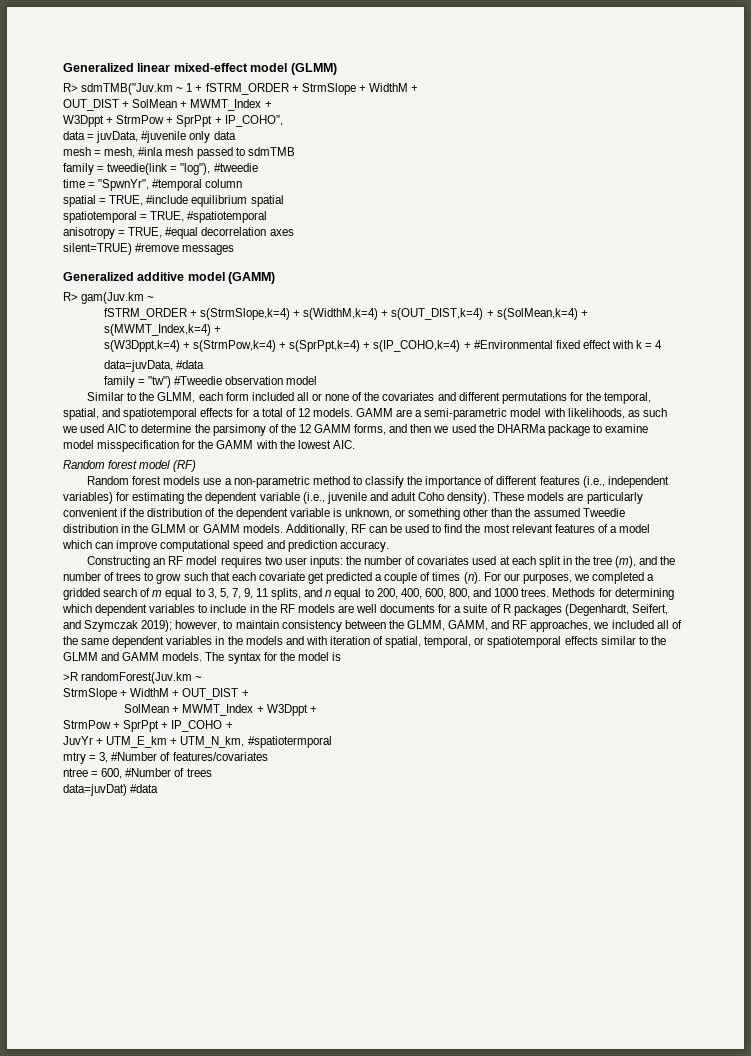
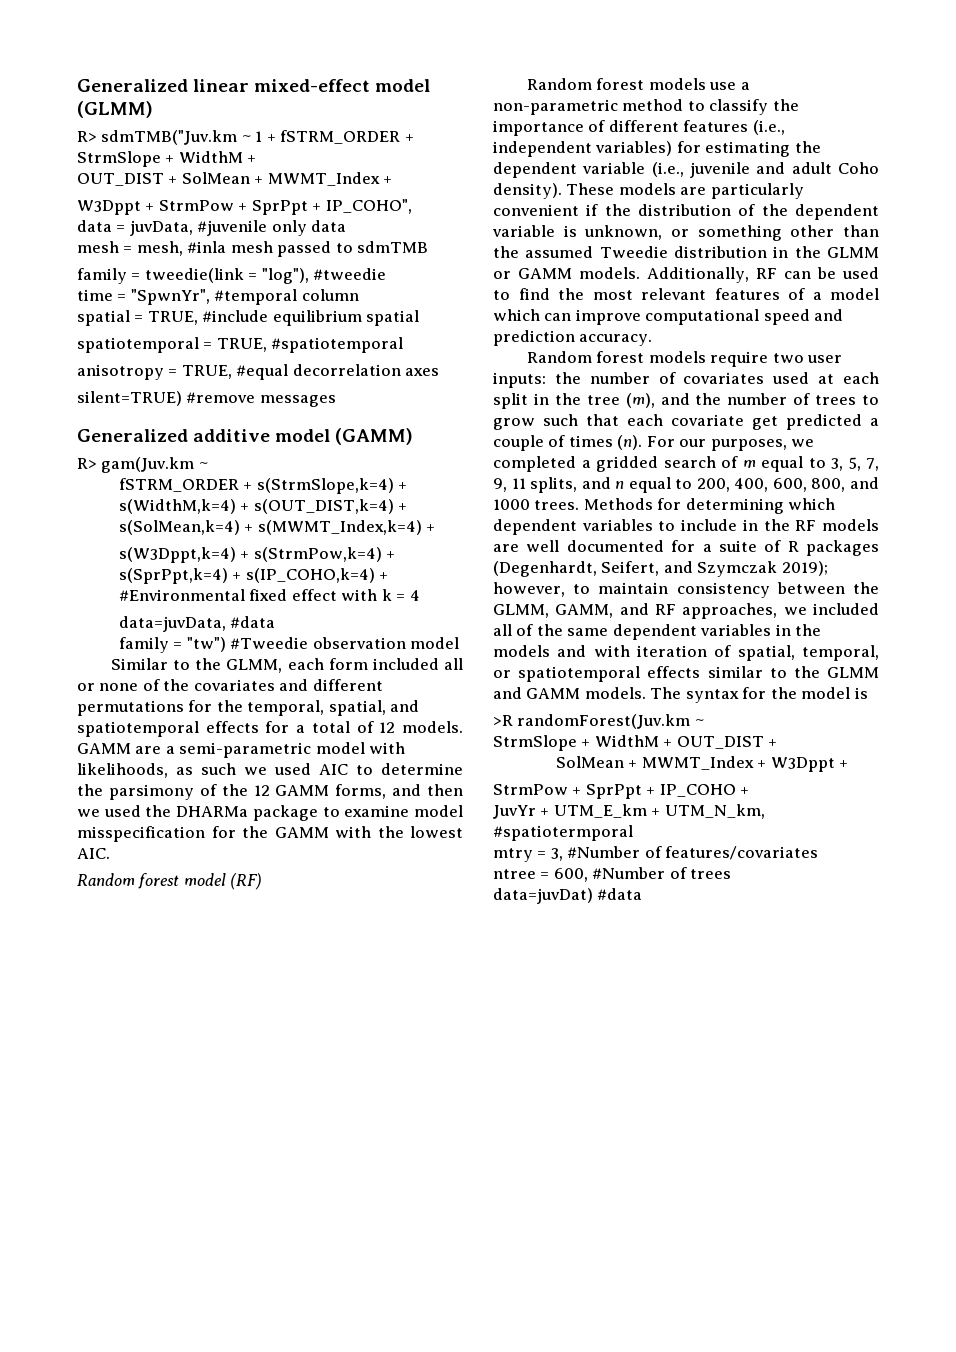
- Constructing an RF model requires two user inputs: the number of covariates used at each split in the tree (m), and the number of trees to grow such that each covariate get predicted a couple of times (n).
+ Random forest models require two user inputs: the number of covariates used at each split in the tree (m), and the number of trees to grow such that each covariate get predicted a couple of times (n).
- Methods for determining which dependent variables to include in the RF models are well documents for a suite of R packages (Degenhardt, Seifert, and Szymczak 2019);
+ Methods for determining which dependent variables to include in the RF models are well documented for a suite of R packages (Degenhardt, Seifert, and Szymczak 2019);

